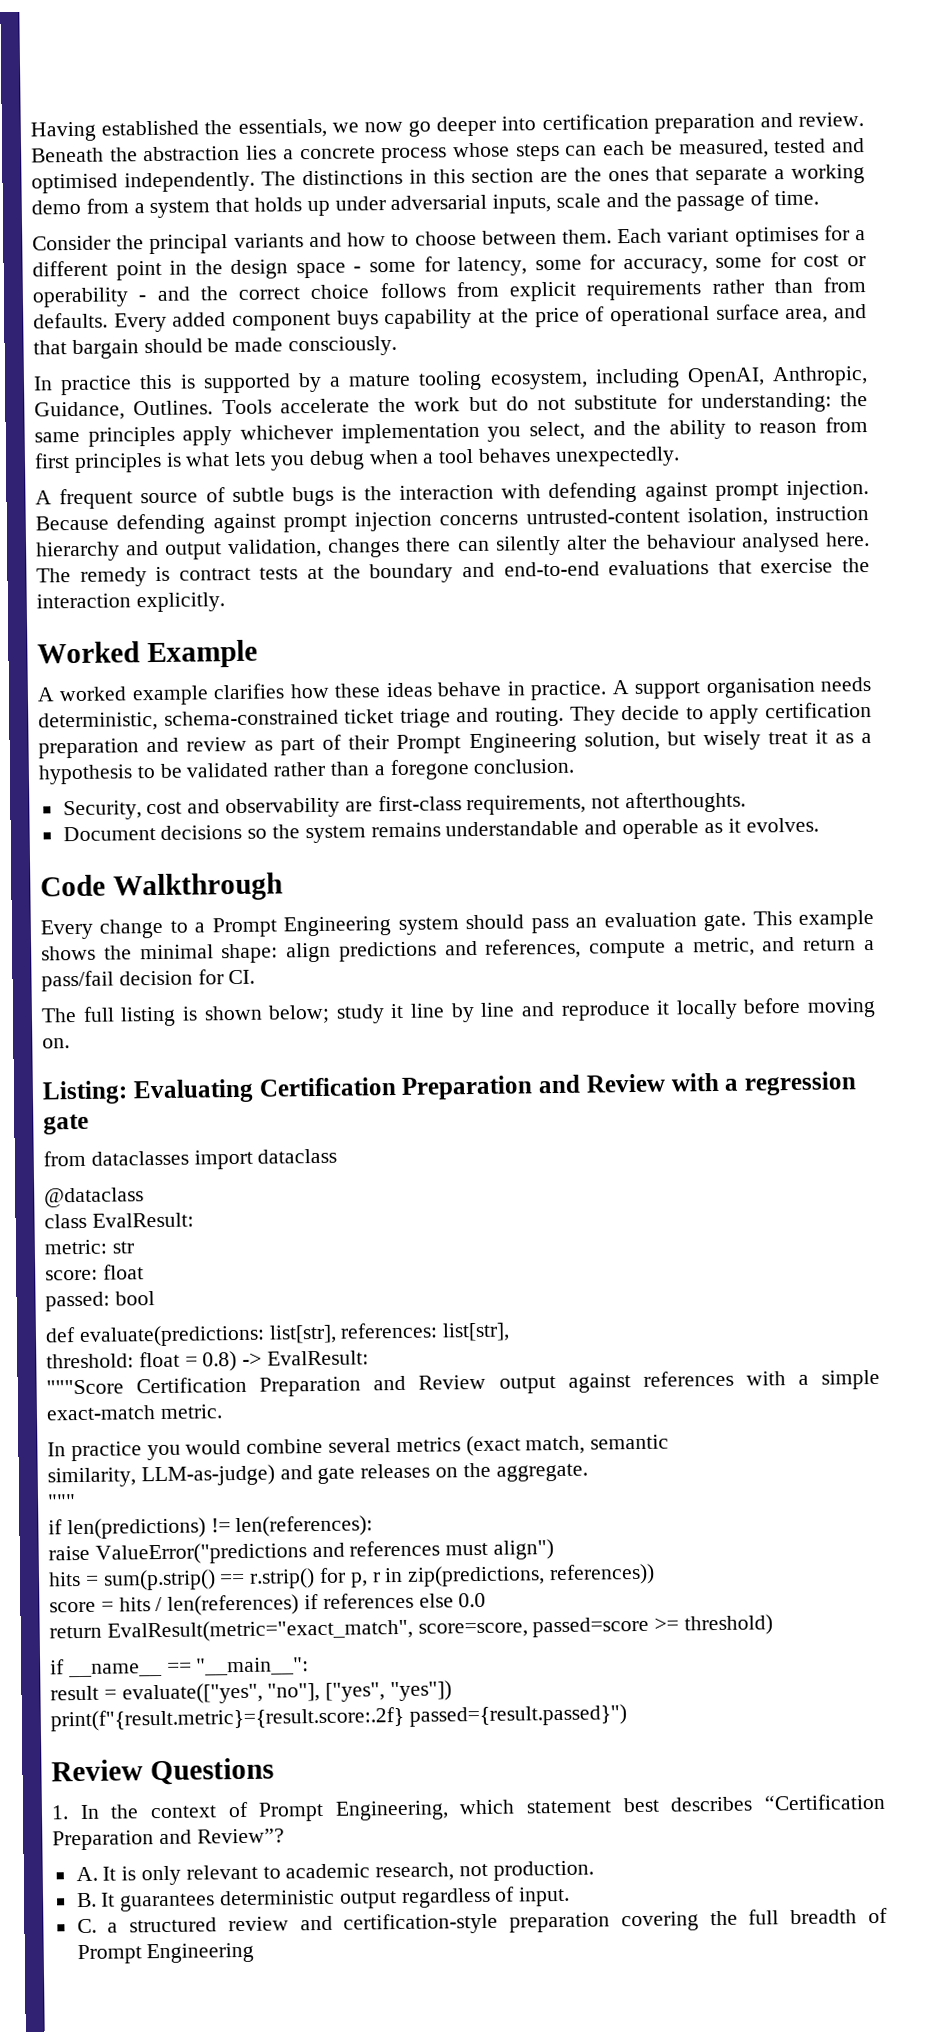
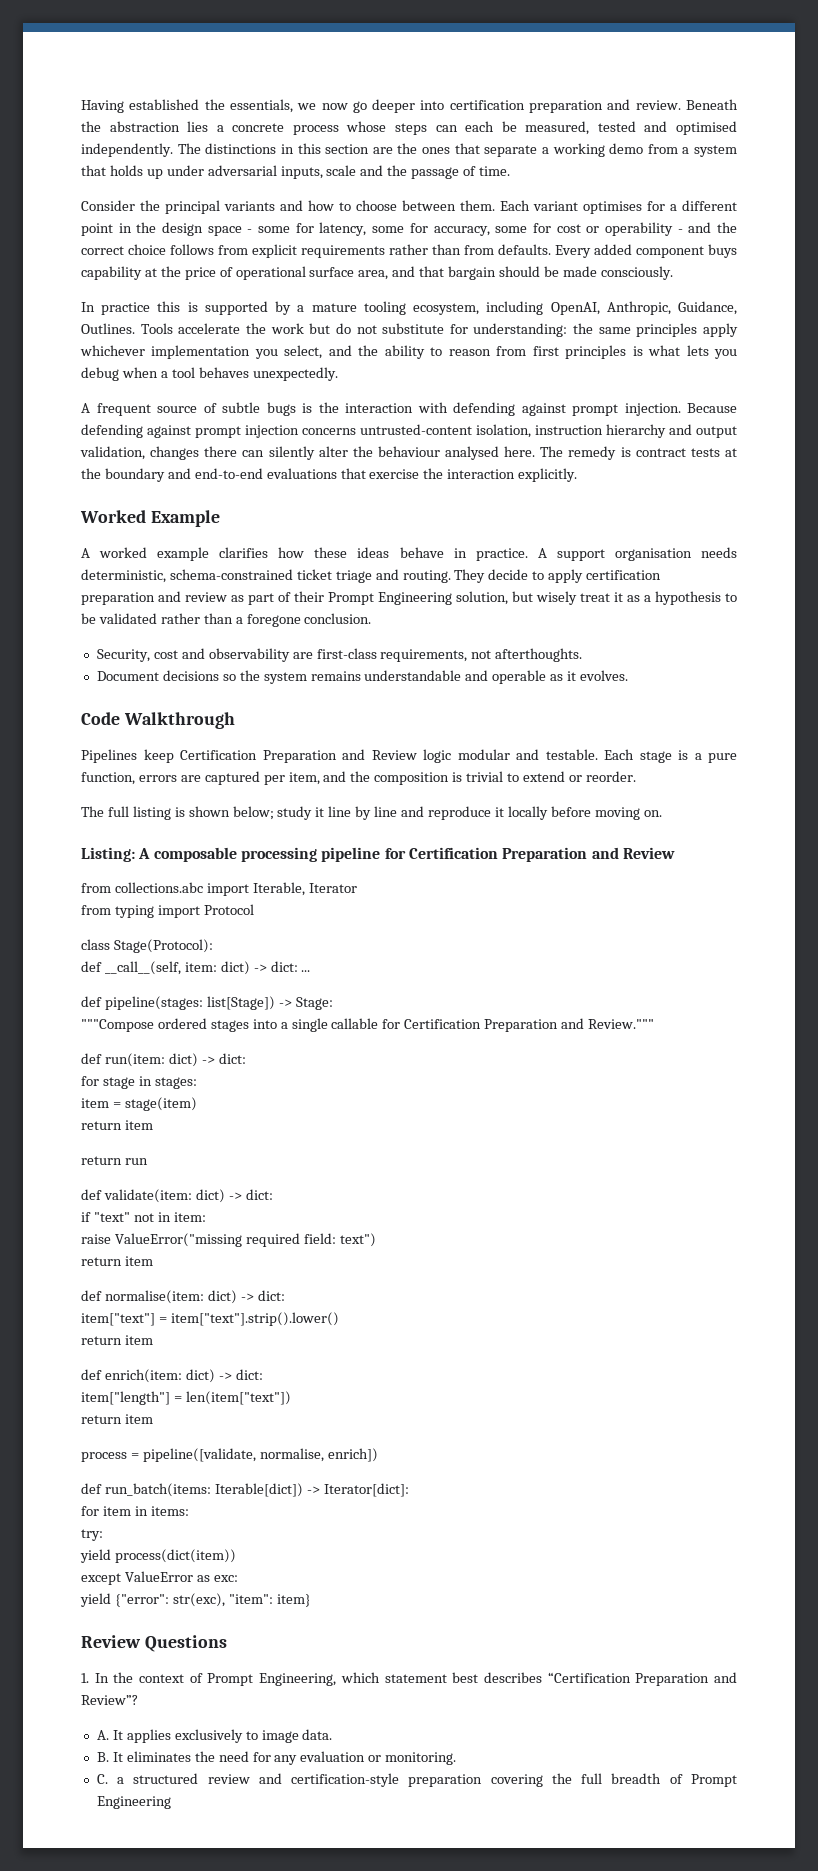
- Every change to a Prompt Engineering system should pass an evaluation gate. This example shows the minimal shape: align predictions and references, compute a metric, and return a pass/fail decision for CI.
+ Pipelines keep Certification Preparation and Review logic modular and testable. Each stage is a pure function, errors are captured per item, and the composition is trivial to extend or reorder.
- Listing: Evaluating Certification Preparation and Review with a regression gate
- from dataclasses import dataclass
- @dataclass
- class EvalResult:
- metric: str
- score: float
- passed: bool
- def evaluate(predictions: list[str], references: list[str],
- threshold: float = 0.8) -> EvalResult:
- """Score Certification Preparation and Review output against references with a simple exact-match metric.
- In practice you would combine several metrics (exact match, semantic
- similarity, LLM-as-judge) and gate releases on the aggregate.
- """
- if len(predictions) != len(references):
- raise ValueError("predictions and references must align")
- hits = sum(p.strip() == r.strip() for p, r in zip(predictions, references))
- score = hits / len(references) if references else 0.0
- return EvalResult(metric="exact_match", score=score, passed=score >= threshold)
- if __name__ == "__main__":
- result = evaluate(["yes", "no"], ["yes", "yes"])
- print(f"{result.metric}={result.score:.2f} passed={result.passed}")
+ Listing: A composable processing pipeline for Certification Preparation and Review
+ from collections.abc import Iterable, Iterator
+ from typing import Protocol
+ class Stage(Protocol):
+ def __call__(self, item: dict) -> dict: ...
+ def pipeline(stages: list[Stage]) -> Stage:
+ """Compose ordered stages into a single callable for Certification Preparation and Review."""
+ def run(item: dict) -> dict:
+ for stage in stages:
+ item = stage(item)
+ return item
+ return run
+ def validate(item: dict) -> dict:
+ if "text" not in item:
+ raise ValueError("missing required field: text")
+ return item
+ def normalise(item: dict) -> dict:
+ item["text"] = item["text"].strip().lower()
+ return item
+ def enrich(item: dict) -> dict:
+ item["length"] = len(item["text"])
+ return item
+ process = pipeline([validate, normalise, enrich])
+ def run_batch(items: Iterable[dict]) -> Iterator[dict]:
+ for item in items:
+ try:
+ yield process(dict(item))
+ except ValueError as exc:
+ yield {"error": str(exc), "item": item}
- A. It is only relevant to academic research, not production.
- B. It guarantees deterministic output regardless of input.
+ A. It applies exclusively to image data.
+ B. It eliminates the need for any evaluation or monitoring.

